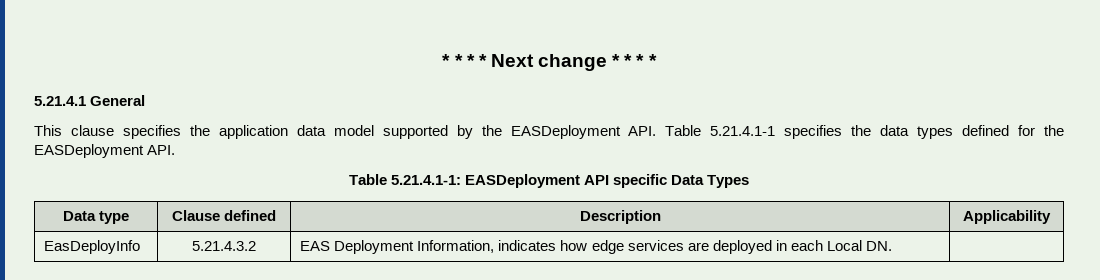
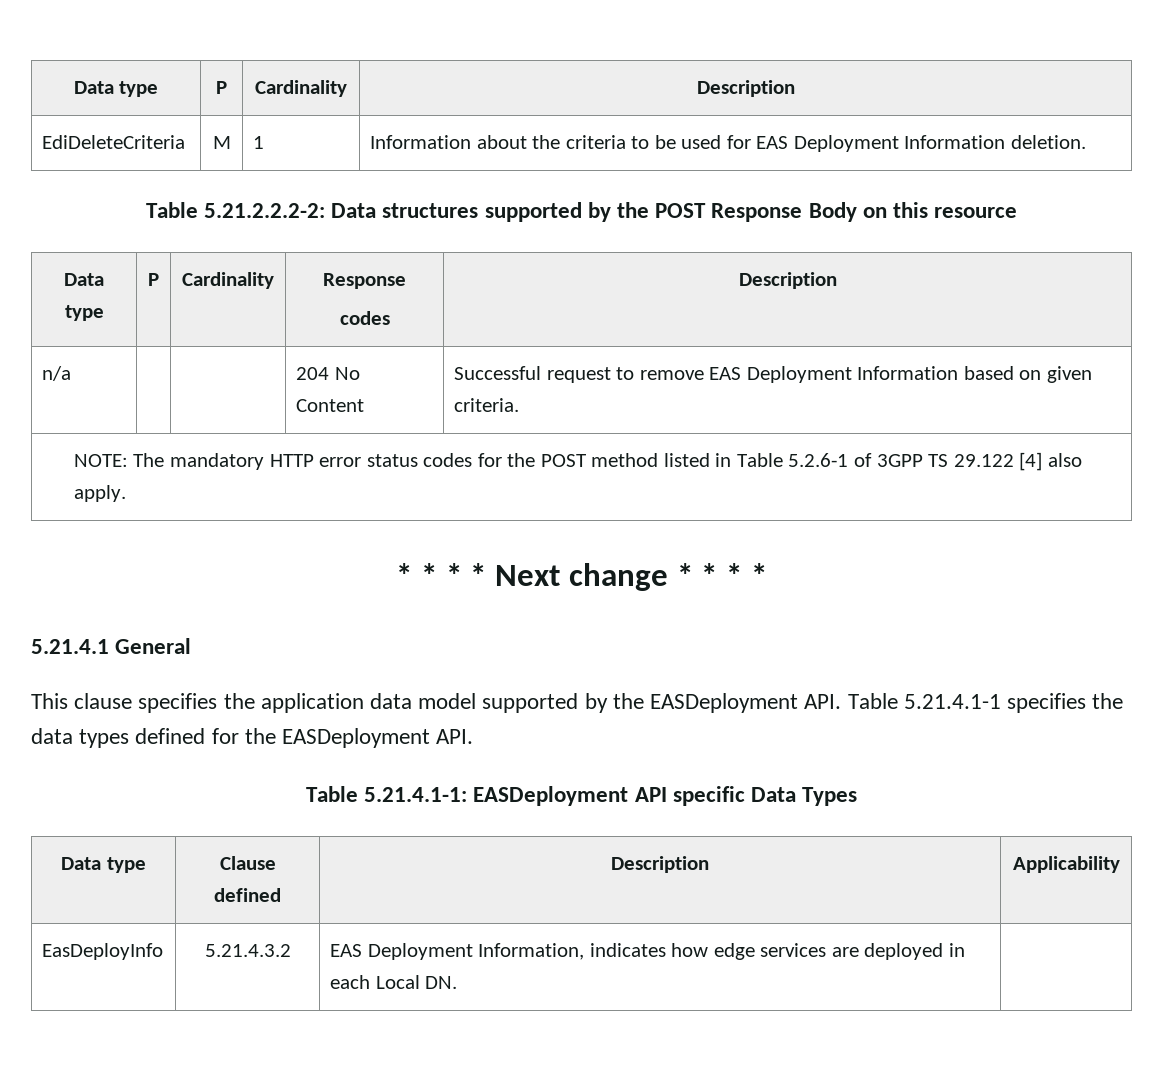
+ Data type | P | Cardinality | Description
+ EdiDeleteCriteria | M | 1 | Information about the criteria to be used for EAS Deployment Information deletion.
+ Table 5.21.2.2.2-2: Data structures supported by the POST Response Body on this resource
+ Data type | P | Cardinality | Response
+ codes | Description
+ n/a | | | 204 No Content | Successful request to remove EAS Deployment Information based on given criteria.
+ NOTE: The mandatory HTTP error status codes for the POST method listed in Table 5.2.6-1 of 3GPP TS 29.122 [4] also apply.

